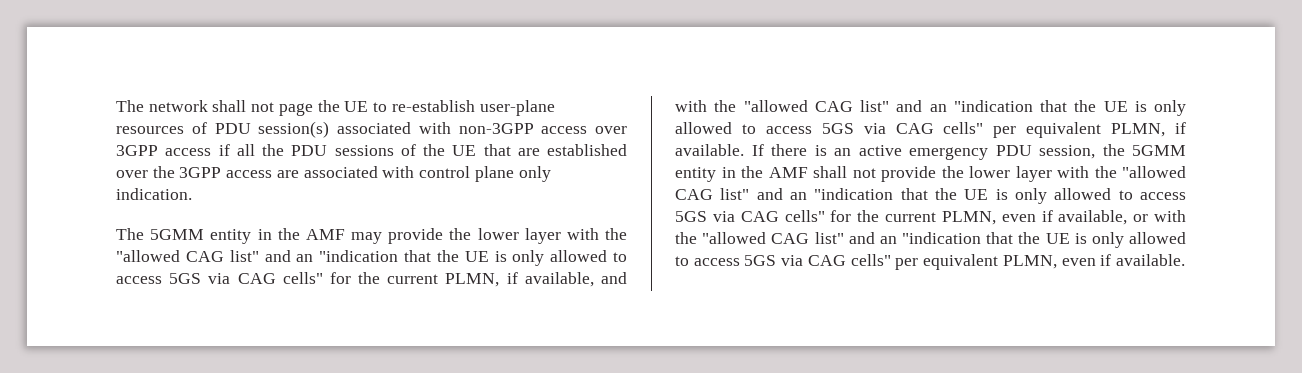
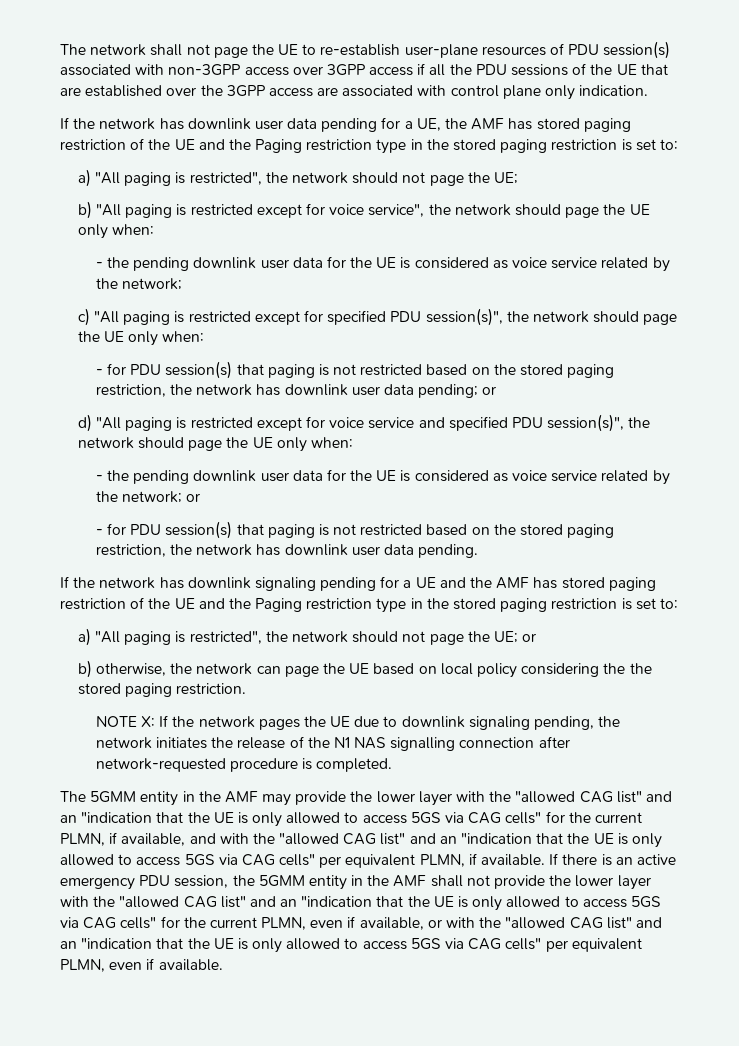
+ If the network has downlink user data pending for a UE, the AMF has stored paging restriction of the UE and the Paging restriction type in the stored paging restriction is set to:
+ a) "All paging is restricted", the network should not page the UE;
+ b) "All paging is restricted except for voice service", the network should page the UE only when:
+ - the pending downlink user data for the UE is considered as voice service related by the network;
+ c) "All paging is restricted except for specified PDU session(s)", the network should page the UE only when:
+ - for PDU session(s) that paging is not restricted based on the stored paging restriction, the network has downlink user data pending; or
+ d) "All paging is restricted except for voice service and specified PDU session(s)", the network should page the UE only when:
+ - the pending downlink user data for the UE is considered as voice service related by the network; or
+ - for PDU session(s) that paging is not restricted based on the stored paging restriction, the network has downlink user data pending.
+ If the network has downlink signaling pending for a UE and the AMF has stored paging restriction of the UE and the Paging restriction type in the stored paging restriction is set to:
+ a) "All paging is restricted", the network should not page the UE; or
+ b) otherwise, the network can page the UE based on local policy considering the the stored paging restriction.
+ NOTE X: If the network pages the UE due to downlink signaling pending, the network initiates the release of the N1 NAS signalling connection after network-requested procedure is completed.

